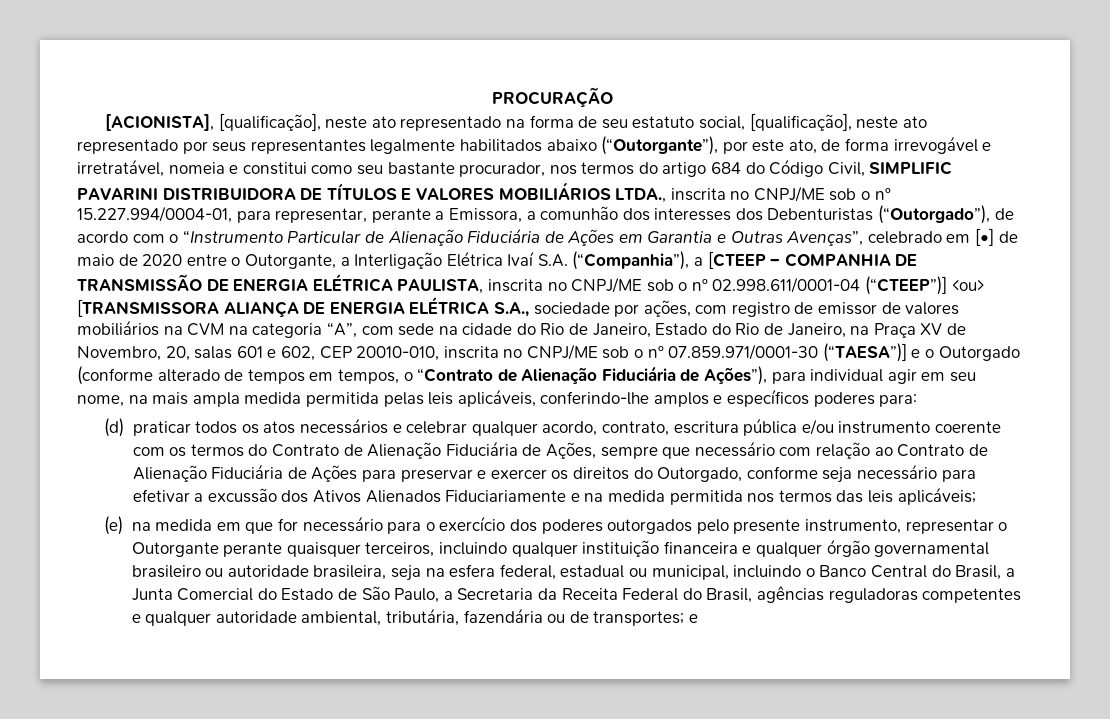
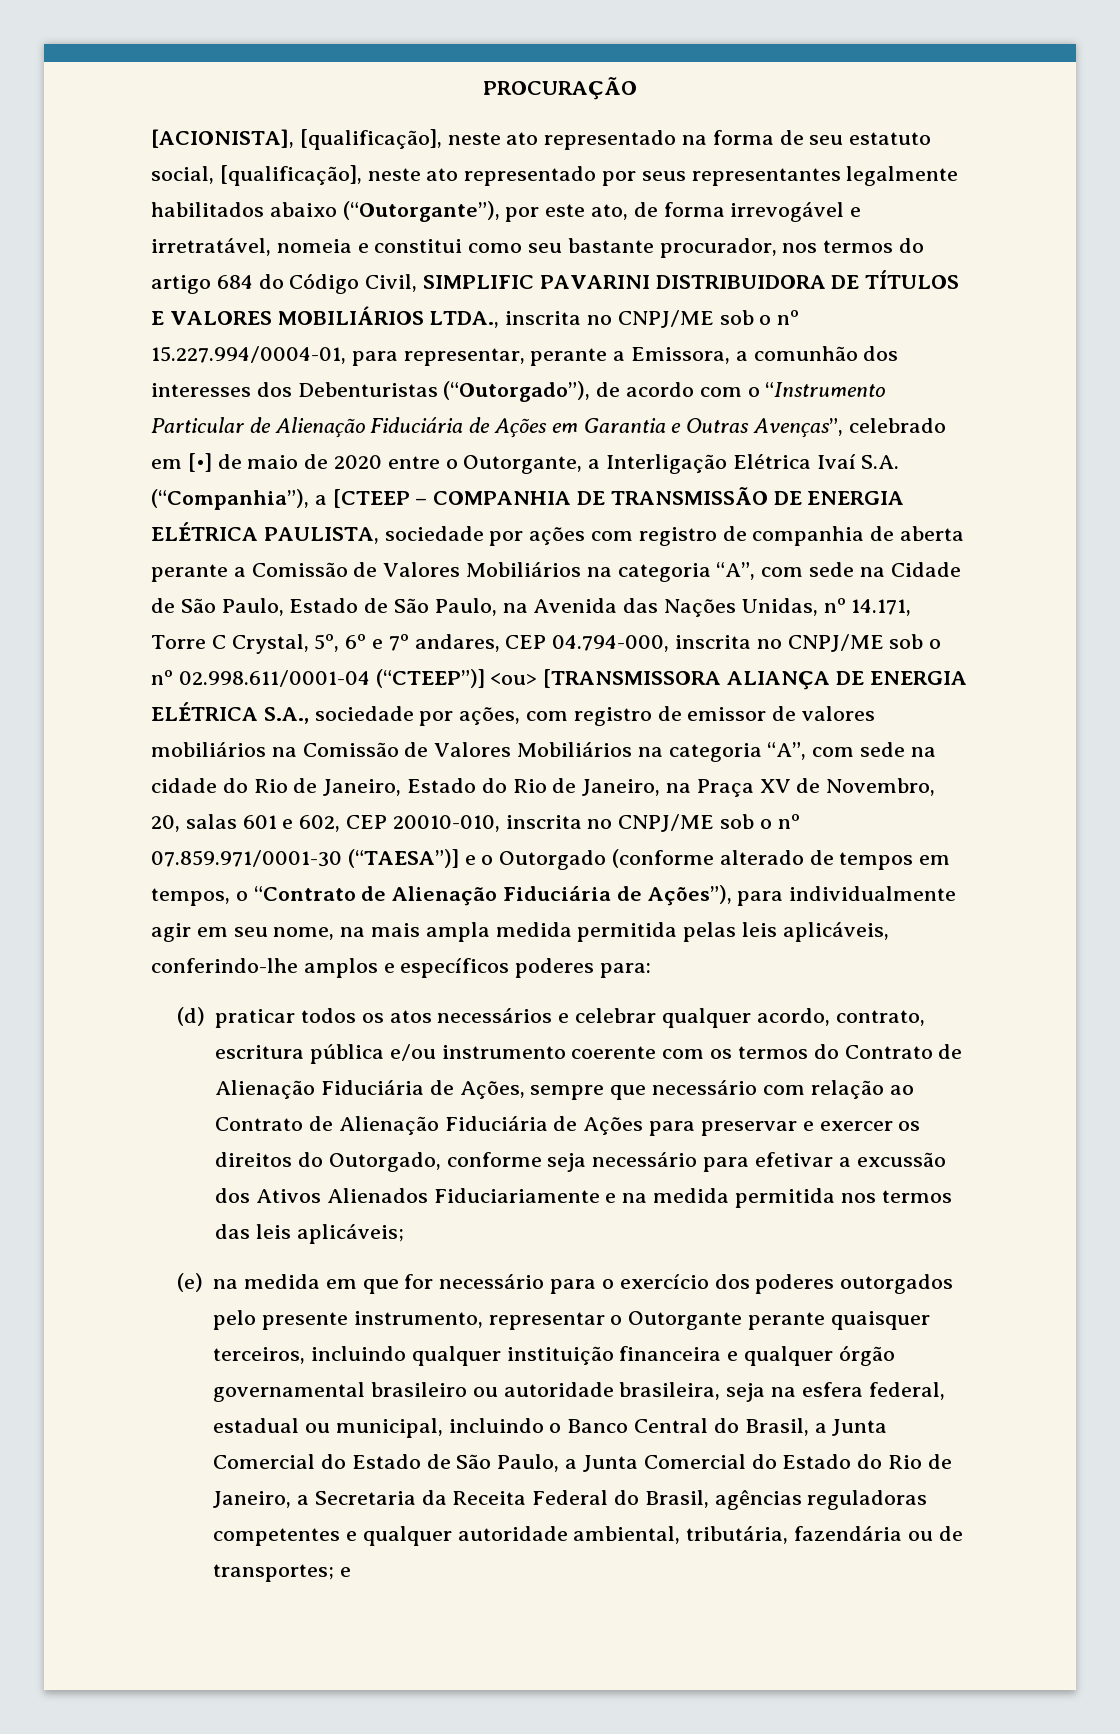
- [ACIONISTA], [qualificação], neste ato representado na forma de seu estatuto social, [qualificação], neste ato representado por seus representantes legalmente habilitados abaixo (“Outorgante”), por este ato, de forma irrevogável e irretratável, nomeia e constitui como seu bastante procurador, nos termos do artigo 684 do Código Civil, SIMPLIFIC PAVARINI DISTRIBUIDORA DE TÍTULOS E VALORES MOBILIÁRIOS LTDA., inscrita no CNPJ/ME sob o nº 15.227.994/0004-01, para representar, perante a Emissora, a comunhão dos interesses dos Debenturistas (“Outorgado”), de acordo com o “Instrumento Particular de Alienação Fiduciária de Ações em Garantia e Outras Avenças”, celebrado em [•] de maio de 2020 entre o Outorgante, a Interligação Elétrica Ivaí S.A. (“Companhia”), a [CTEEP – COMPANHIA DE TRANSMISSÃO DE ENERGIA ELÉTRICA PAULISTA, inscrita no CNPJ/ME sob o nº 02.998.611/0001-04 (“CTEEP”)] <ou> [TRANSMISSORA ALIANÇA DE ENERGIA ELÉTRICA S.A., sociedade por ações, com registro de emissor de valores mobiliários na CVM na categoria “A”, com sede na cidade do Rio de Janeiro, Estado do Rio de Janeiro, na Praça XV de Novembro, 20, salas 601 e 602, CEP 20010-010, inscrita no CNPJ/ME sob o nº 07.859.971/0001-30 (“TAESA”)] e o Outorgado (conforme alterado de tempos em tempos, o “Contrato de Alienação Fiduciária de Ações”), para individual agir em seu nome, na mais ampla medida permitida pelas leis aplicáveis, conferindo-lhe amplos e específicos poderes para:
+ [ACIONISTA], [qualificação], neste ato representado na forma de seu estatuto social, [qualificação], neste ato representado por seus representantes legalmente habilitados abaixo (“Outorgante”), por este ato, de forma irrevogável e irretratável, nomeia e constitui como seu bastante procurador, nos termos do artigo 684 do Código Civil, SIMPLIFIC PAVARINI DISTRIBUIDORA DE TÍTULOS E VALORES MOBILIÁRIOS LTDA., inscrita no CNPJ/ME sob o nº 15.227.994/0004-01, para representar, perante a Emissora, a comunhão dos interesses dos Debenturistas (“Outorgado”), de acordo com o “Instrumento Particular de Alienação Fiduciária de Ações em Garantia e Outras Avenças”, celebrado em [•] de maio de 2020 entre o Outorgante, a Interligação Elétrica Ivaí S.A. (“Companhia”), a [CTEEP – COMPANHIA DE TRANSMISSÃO DE ENERGIA ELÉTRICA PAULISTA, sociedade por ações com registro de companhia de aberta perante a Comissão de Valores Mobiliários na categoria “A”, com sede na Cidade de São Paulo, Estado de São Paulo, na Avenida das Nações Unidas, nº 14.171, Torre C Crystal, 5º, 6º e 7º andares, CEP 04.794-000, inscrita no CNPJ/ME sob o nº 02.998.611/0001-04 (“CTEEP”)] <ou> [TRANSMISSORA ALIANÇA DE ENERGIA ELÉTRICA S.A., sociedade por ações, com registro de emissor de valores mobiliários na Comissão de Valores Mobiliários na categoria “A”, com sede na cidade do Rio de Janeiro, Estado do Rio de Janeiro, na Praça XV de Novembro, 20, salas 601 e 602, CEP 20010-010, inscrita no CNPJ/ME sob o nº 07.859.971/0001-30 (“TAESA”)] e o Outorgado (conforme alterado de tempos em tempos, o “Contrato de Alienação Fiduciária de Ações”), para individualmente agir em seu nome, na mais ampla medida permitida pelas leis aplicáveis, conferindo-lhe amplos e específicos poderes para:
- (e) na medida em que for necessário para o exercício dos poderes outorgados pelo presente instrumento, representar o Outorgante perante quaisquer terceiros, incluindo qualquer instituição financeira e qualquer órgão governamental brasileiro ou autoridade brasileira, seja na esfera federal, estadual ou municipal, incluindo o Banco Central do Brasil, a Junta Comercial do Estado de São Paulo, a Secretaria da Receita Federal do Brasil, agências reguladoras competentes e qualquer autoridade ambiental, tributária, fazendária ou de transportes;
+ (e) na medida em que for necessário para o exercício dos poderes outorgados pelo presente instrumento, representar o Outorgante perante quaisquer terceiros, incluindo qualquer instituição financeira e qualquer órgão governamental brasileiro ou autoridade brasileira, seja na esfera federal, estadual ou municipal, incluindo o Banco Central do Brasil, a Junta Comercial do Estado de São Paulo, a Junta Comercial do Estado do Rio de Janeiro, a Secretaria da Receita Federal do Brasil, agências reguladoras competentes e qualquer autoridade ambiental, tributária, fazendária ou de transportes;

